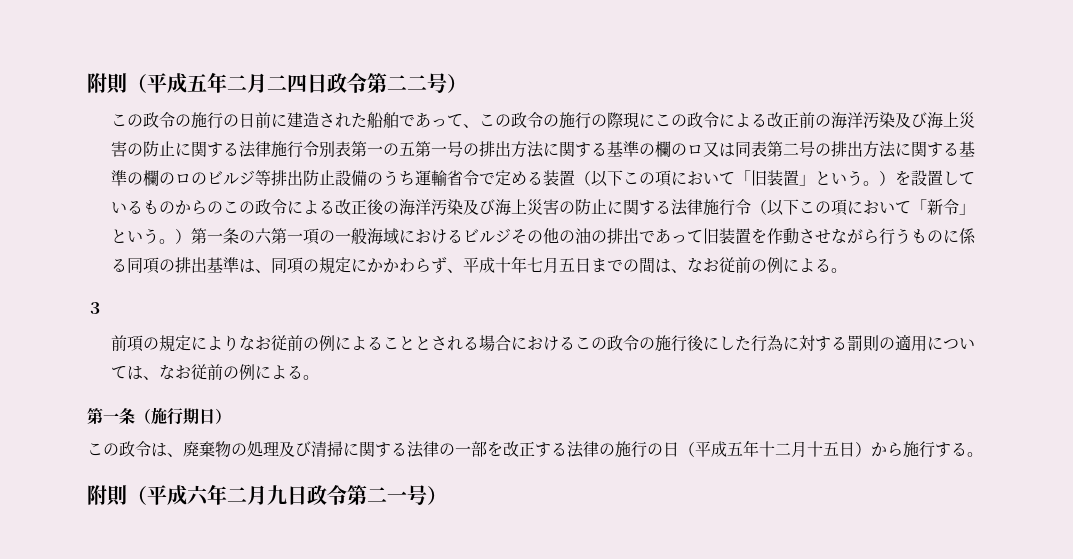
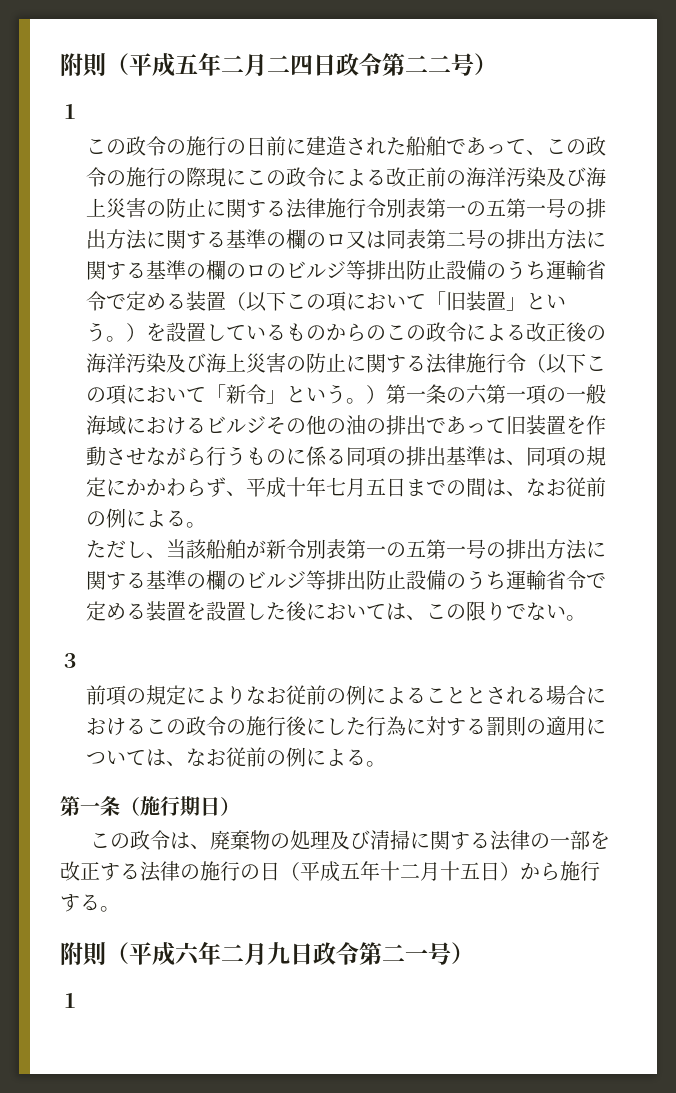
  附則（平成五年二月二四日政令第二二号）
+ １
+ ただし、当該船舶が新令別表第一の五第一号の排出方法に関する基準の欄のビルジ等排出防止設備のうち運輸省令で定める装置を設置した後においては、この限りでない。
  附則（平成六年二月九日政令第二一号）
+ １

